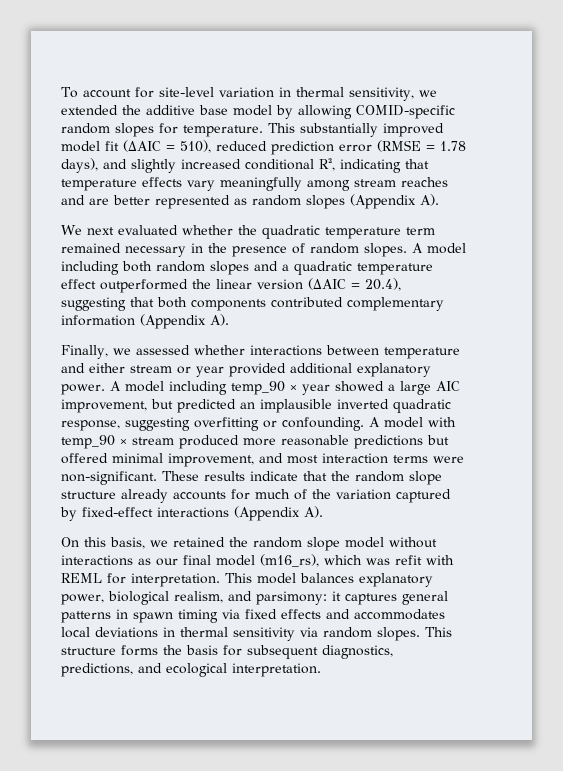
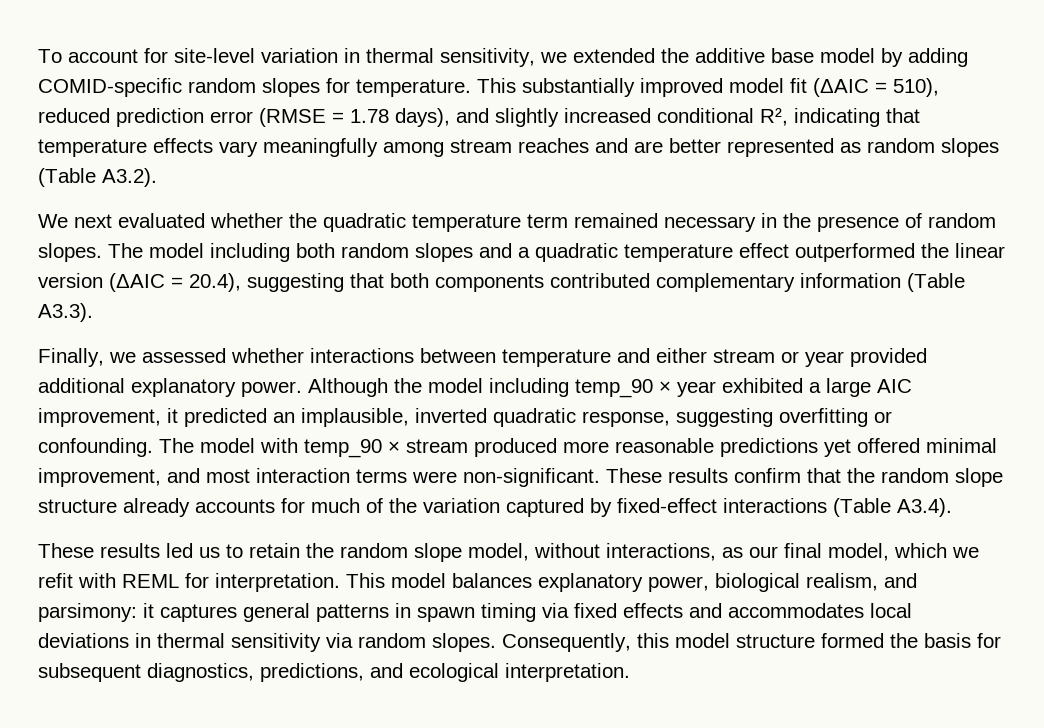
- To account for site-level variation in thermal sensitivity, we extended the additive base model by allowing COMID-specific random slopes for temperature.
+ To account for site-level variation in thermal sensitivity, we extended the additive base model by adding COMID-specific random slopes for temperature.
- This substantially improved model fit (ΔAIC = 510), reduced prediction error (RMSE = 1.78 days), and slightly increased conditional R², indicating that temperature effects vary meaningfully among stream reaches and are better represented as random slopes (Appendix A).
+ This substantially improved model fit (ΔAIC = 510), reduced prediction error (RMSE = 1.78 days), and slightly increased conditional R², indicating that temperature effects vary meaningfully among stream reaches and are better represented as random slopes (Table A3.2).
- A model including both random slopes and a quadratic temperature effect outperformed the linear version (ΔAIC = 20.4), suggesting that both components contributed complementary information (Appendix A).
+ The model including both random slopes and a quadratic temperature effect outperformed the linear version (ΔAIC = 20.4), suggesting that both components contributed complementary information (Table A3.3).
- A model including temp_90 × year showed a large AIC improvement, but predicted an implausible inverted quadratic response, suggesting overfitting or confounding.
+ Although the model including temp_90 × year exhibited a large AIC improvement, it predicted an implausible, inverted quadratic response, suggesting overfitting or confounding.
- A model with temp_90 × stream produced more reasonable predictions but offered minimal improvement, and most interaction terms were non-significant.
+ The model with temp_90 × stream produced more reasonable predictions yet offered minimal improvement, and most interaction terms were non-significant.
- These results indicate that the random slope structure already accounts for much of the variation captured by fixed-effect interactions (Appendix A).
- On this basis, we retained the random slope model without interactions as our final model (m16_rs), which was refit with REML for interpretation.
+ These results confirm that the random slope structure already accounts for much of the variation captured by fixed-effect interactions (Table A3.4).
+ These results led us to retain the random slope model, without interactions, as our final model, which we refit with REML for interpretation.
- This structure forms the basis for subsequent diagnostics, predictions, and ecological interpretation.
+ Consequently, this model structure formed the basis for subsequent diagnostics, predictions, and ecological interpretation.

